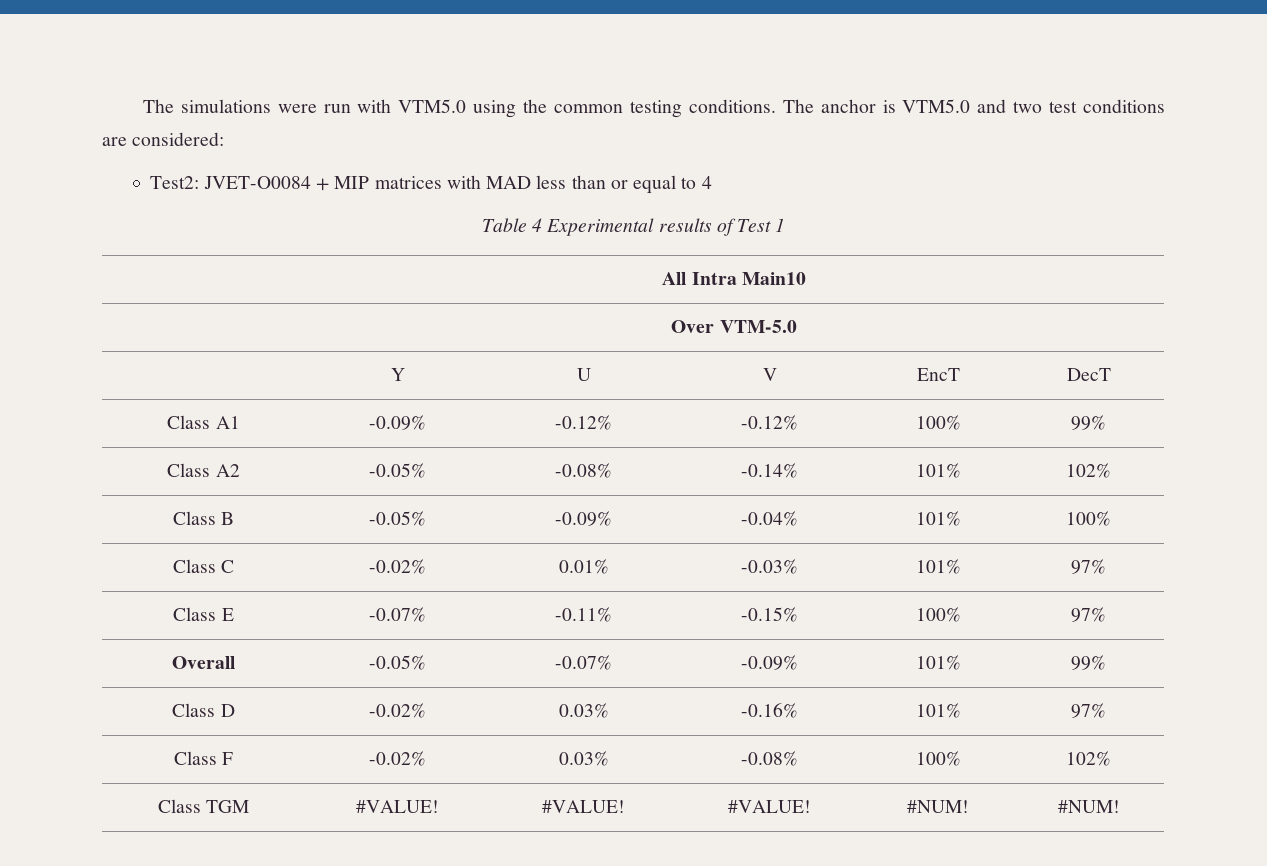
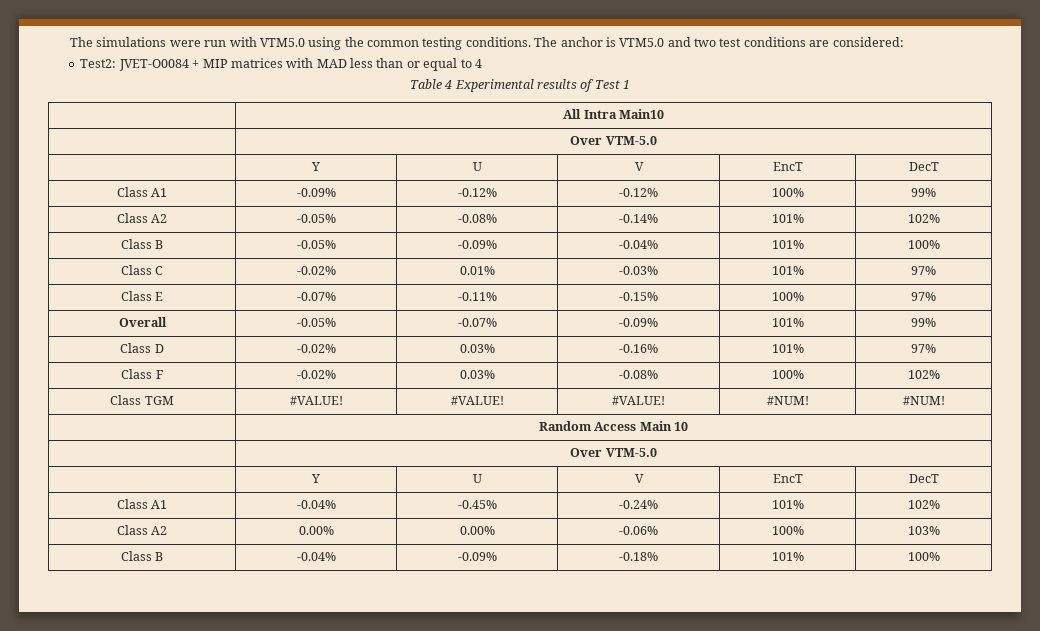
+ | Random Access Main 10
+ | Over VTM-5.0
+ | Y | U | V | EncT | DecT
+ Class A1 | -0.04% | -0.45% | -0.24% | 101% | 102%
+ Class A2 | 0.00% | 0.00% | -0.06% | 100% | 103%
+ Class B | -0.04% | -0.09% | -0.18% | 101% | 100%

